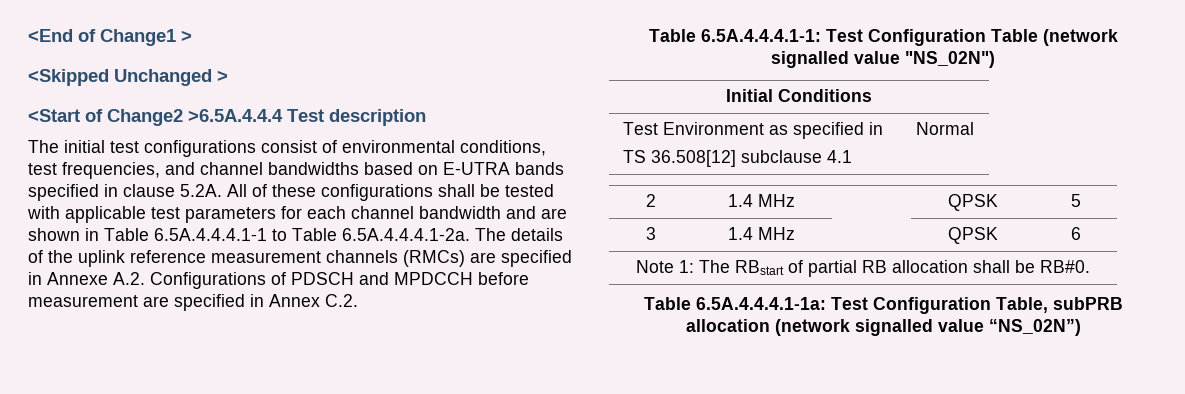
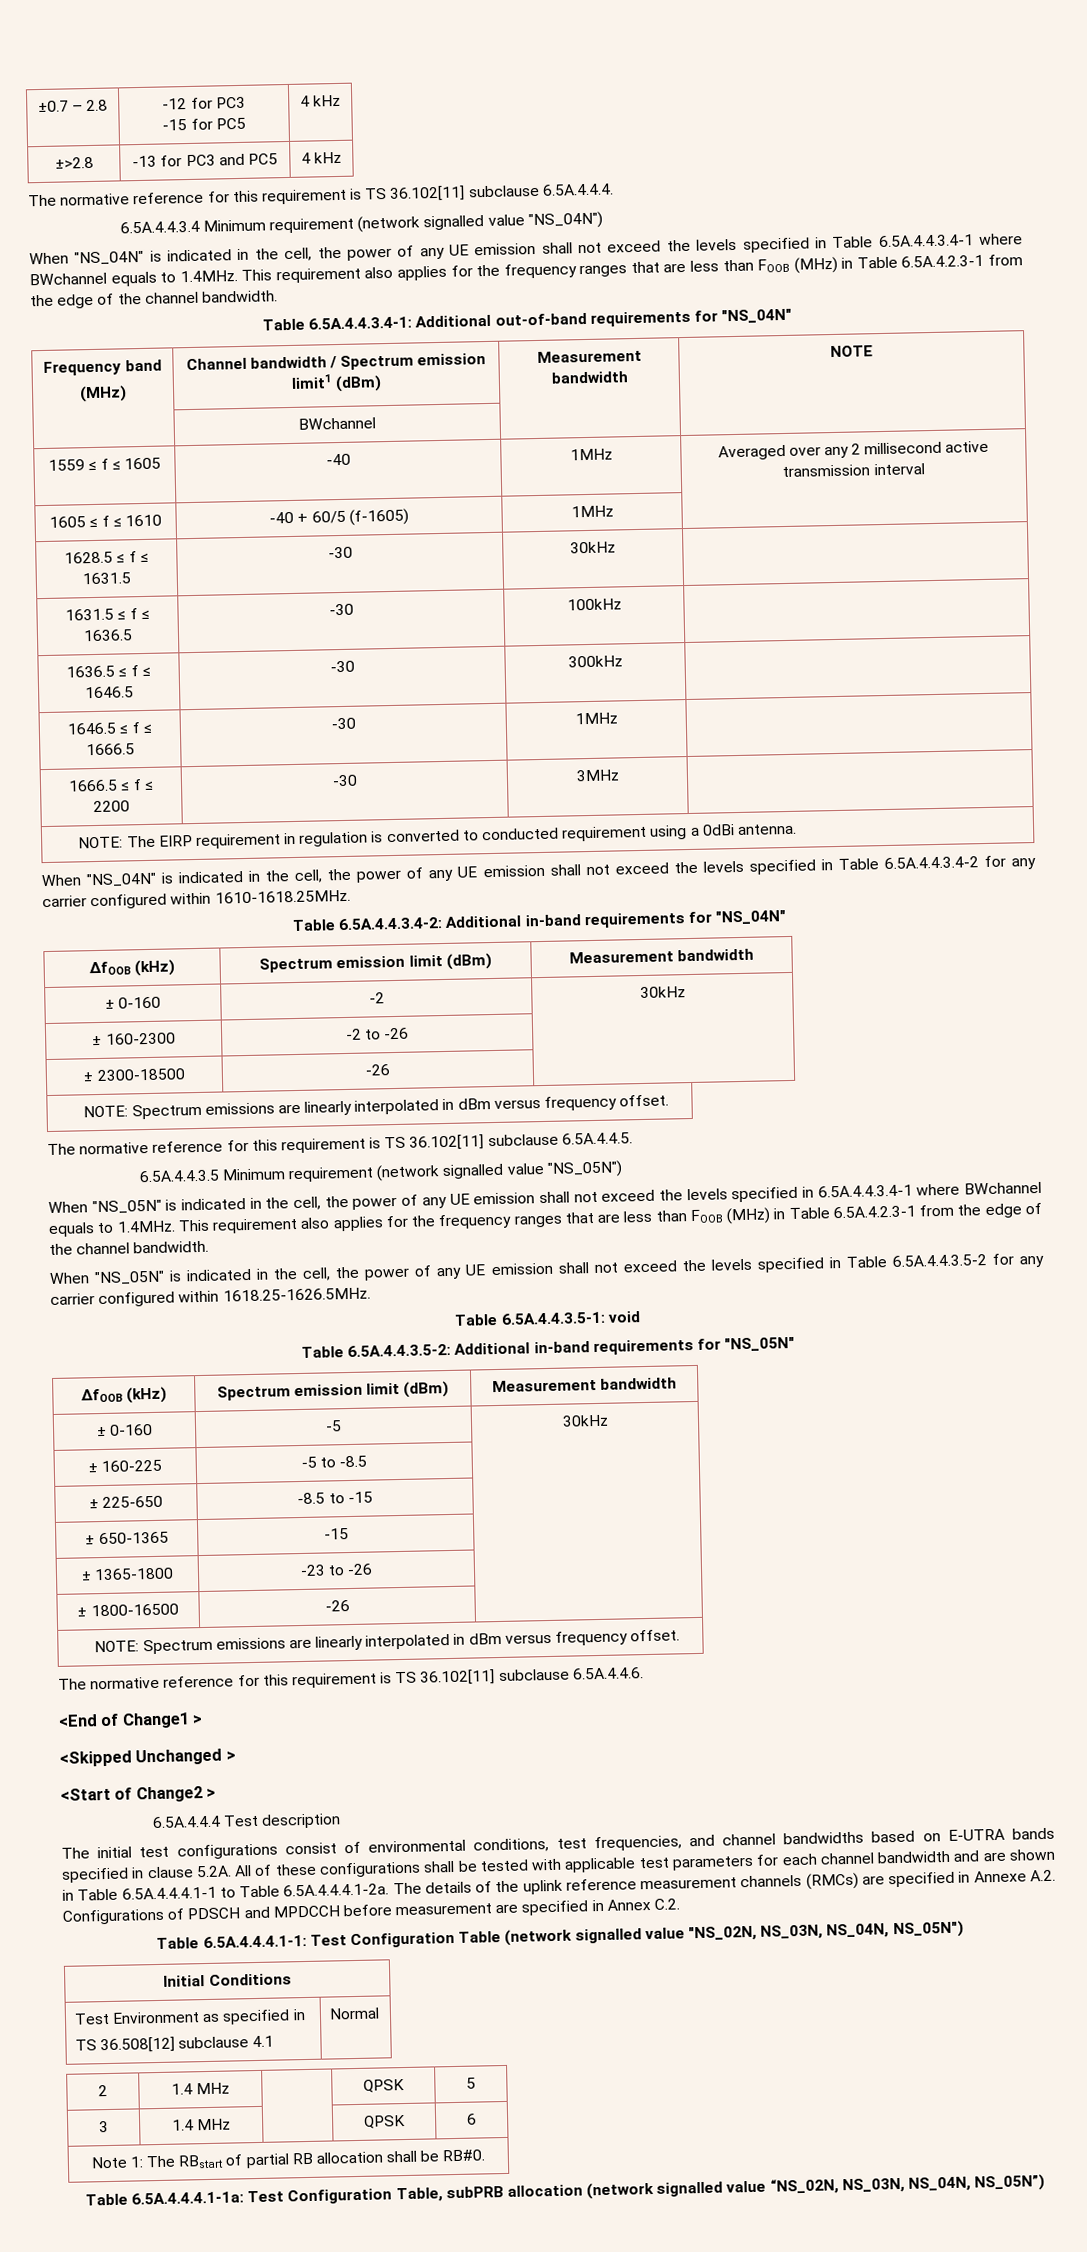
+ ±0.7 – 2.8 | -12 for PC3
+ -15 for PC5 | 4 kHz
+ ±>2.8 | -13 for PC3 and PC5 | 4 kHz
+ The normative reference for this requirement is TS 36.102[11] subclause 6.5A.4.4.4.
+ 6.5A.4.4.3.4 Minimum requirement (network signalled value "NS_04N")
+ When "NS_04N" is indicated in the cell, the power of any UE emission shall not exceed the levels specified in Table 6.5A.4.4.3.4-1 where BWchannel equals to 1.4MHz. This requirement also applies for the frequency ranges that are less than FOOB (MHz) in Table 6.5A.4.2.3-1 from the edge of the channel bandwidth.
+ Table 6.5A.4.4.3.4-1: Additional out-of-band requirements for "NS_04N"
+ Frequency band
+ (MHz) | Channel bandwidth / Spectrum emission limit1 (dBm) | Measurement bandwidth | NOTE
+ | BWchannel | |
+ 1559 ≤ f ≤ 1605 | -40 | 1MHz | Averaged over any 2 millisecond active transmission interval
+ 1605 ≤ f ≤ 1610 | -40 + 60/5 (f-1605) | 1MHz |
+ 1628.5 ≤ f ≤ 1631.5 | -30 | 30kHz |
+ 1631.5 ≤ f ≤ 1636.5 | -30 | 100kHz |
+ 1636.5 ≤ f ≤ 1646.5 | -30 | 300kHz |
+ 1646.5 ≤ f ≤ 1666.5 | -30 | 1MHz |
+ 1666.5 ≤ f ≤ 2200 | -30 | 3MHz |
+ NOTE: The EIRP requirement in regulation is converted to conducted requirement using a 0dBi antenna.
+ When "NS_04N" is indicated in the cell, the power of any UE emission shall not exceed the levels specified in Table 6.5A.4.4.3.4-2 for any carrier configured within 1610-1618.25MHz.
+ Table 6.5A.4.4.3.4-2: Additional in-band requirements for "NS_04N"
+ ΔfOOB (kHz) | Spectrum emission limit (dBm) | Measurement bandwidth
+ ± 0-160 | -2 | 30kHz
+ ± 160-2300 | -2 to -26 |
+ ± 2300-18500 | -26 |
+ NOTE: Spectrum emissions are linearly interpolated in dBm versus frequency offset.
+ The normative reference for this requirement is TS 36.102[11] subclause 6.5A.4.4.5.
+ 6.5A.4.4.3.5 Minimum requirement (network signalled value "NS_05N")
+ When "NS_05N" is indicated in the cell, the power of any UE emission shall not exceed the levels specified in 6.5A.4.4.3.4-1 where BWchannel equals to 1.4MHz. This requirement also applies for the frequency ranges that are less than FOOB (MHz) in Table 6.5A.4.2.3-1 from the edge of the channel bandwidth.
+ When "NS_05N" is indicated in the cell, the power of any UE emission shall not exceed the levels specified in Table 6.5A.4.4.3.5-2 for any carrier configured within 1618.25-1626.5MHz.
+ Table 6.5A.4.4.3.5-1: void
+ Table 6.5A.4.4.3.5-2: Additional in-band requirements for "NS_05N"
+ ΔfOOB (kHz) | Spectrum emission limit (dBm) | Measurement bandwidth
+ ± 0-160 | -5 | 30kHz
+ ± 160-225 | -5 to -8.5 |
+ ± 225-650 | -8.5 to -15 |
+ ± 650-1365 | -15 |
+ ± 1365-1800 | -23 to -26 |
+ ± 1800-16500 | -26 |
+ NOTE: Spectrum emissions are linearly interpolated in dBm versus frequency offset.
+ The normative reference for this requirement is TS 36.102[11] subclause 6.5A.4.4.6.
- <Start of Change2 >6.5A.4.4.4 Test description
+ <Start of Change2 >
+ 6.5A.4.4.4 Test description
- Table 6.5A.4.4.4.1-1: Test Configuration Table (network signalled value "NS_02N")
+ Table 6.5A.4.4.4.1-1: Test Configuration Table (network signalled value "NS_02N, NS_03N, NS_04N, NS_05N")
- Table 6.5A.4.4.4.1-1a: Test Configuration Table, subPRB allocation (network signalled value “NS_02N”)
+ Table 6.5A.4.4.4.1-1a: Test Configuration Table, subPRB allocation (network signalled value “NS_02N, NS_03N, NS_04N, NS_05N”)

